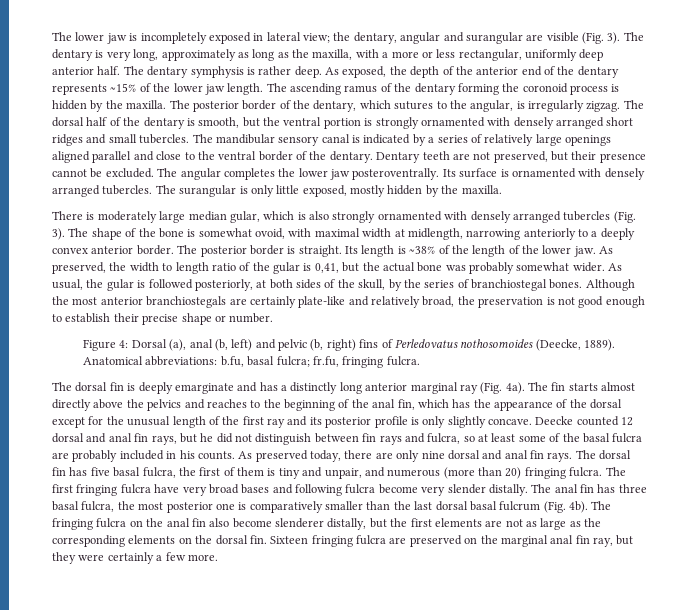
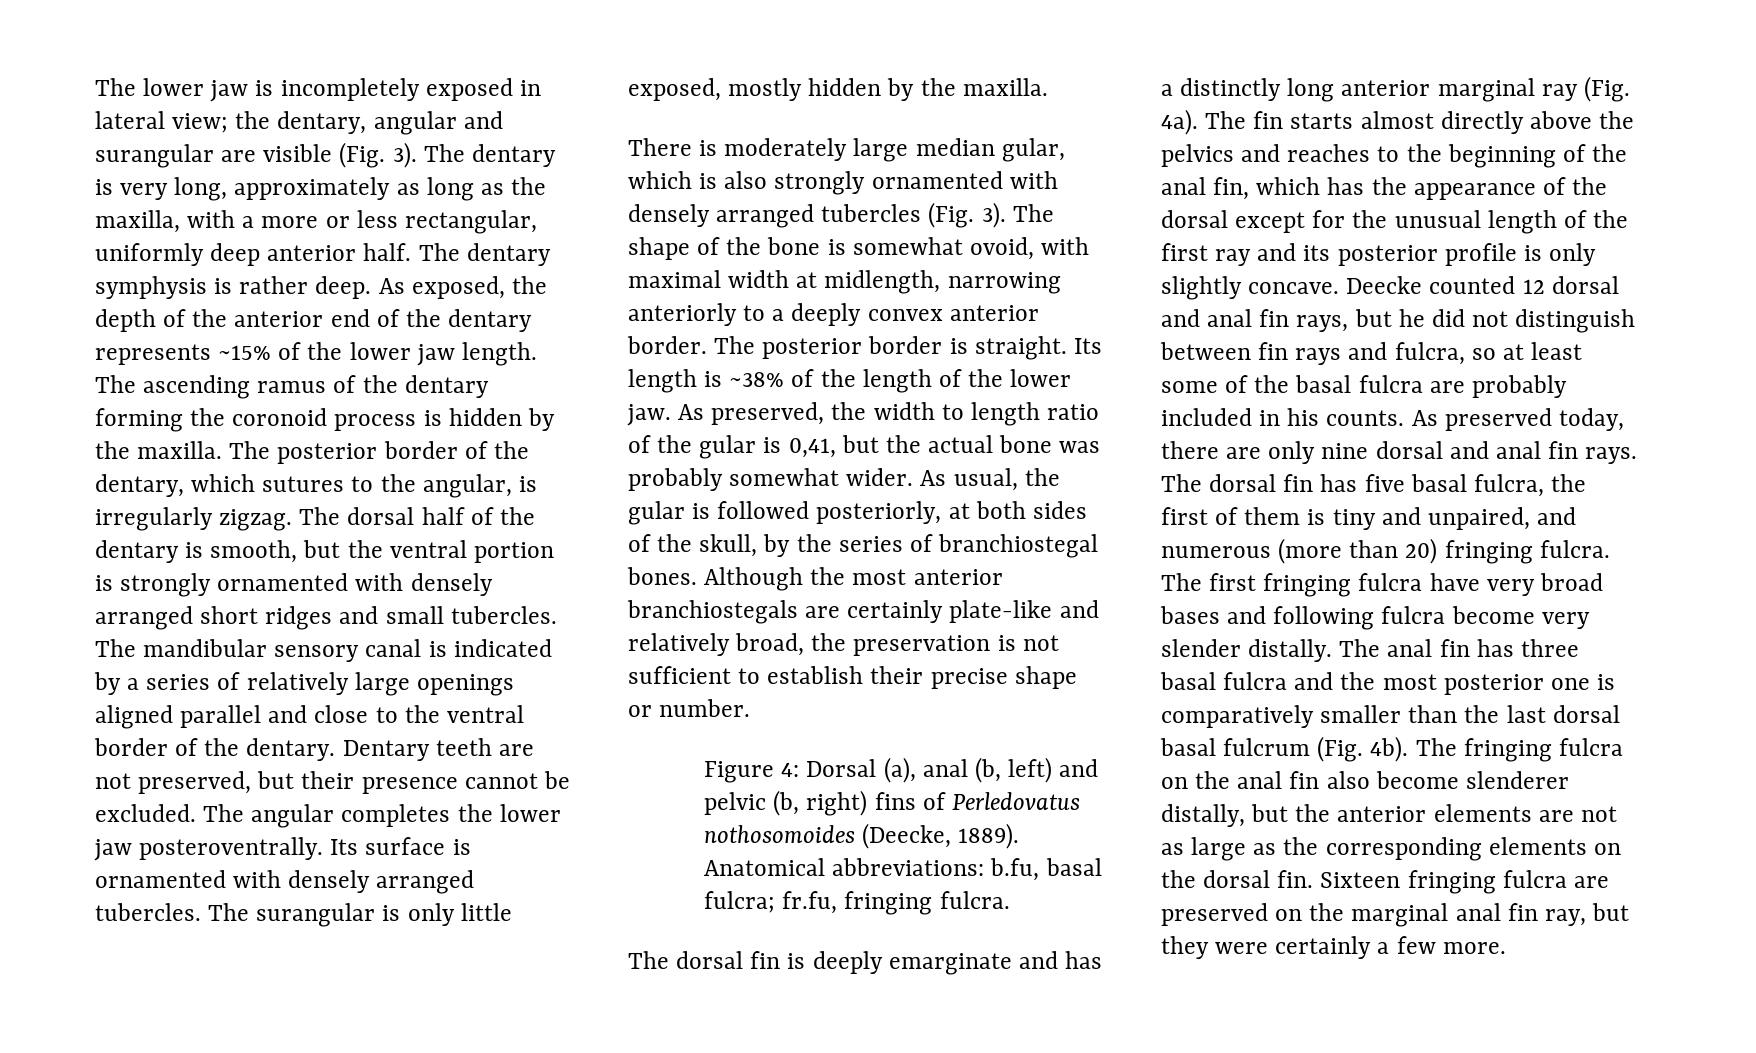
- Although the most anterior branchiostegals are certainly plate-like and relatively broad, the preservation is not good enough to establish their precise shape or number.
+ Although the most anterior branchiostegals are certainly plate-like and relatively broad, the preservation is not sufficient to establish their precise shape or number.
- The dorsal fin has five basal fulcra, the first of them is tiny and unpair, and numerous (more than 20) fringing fulcra.
+ The dorsal fin has five basal fulcra, the first of them is tiny and unpaired, and numerous (more than 20) fringing fulcra.
- The anal fin has three basal fulcra, the most posterior one is comparatively smaller than the last dorsal basal fulcrum (Fig. 4b).
+ The anal fin has three basal fulcra and the most posterior one is comparatively smaller than the last dorsal basal fulcrum (Fig. 4b).
- The fringing fulcra on the anal fin also become slenderer distally, but the first elements are not as large as the corresponding elements on the dorsal fin.
+ The fringing fulcra on the anal fin also become slenderer distally, but the anterior elements are not as large as the corresponding elements on the dorsal fin.

